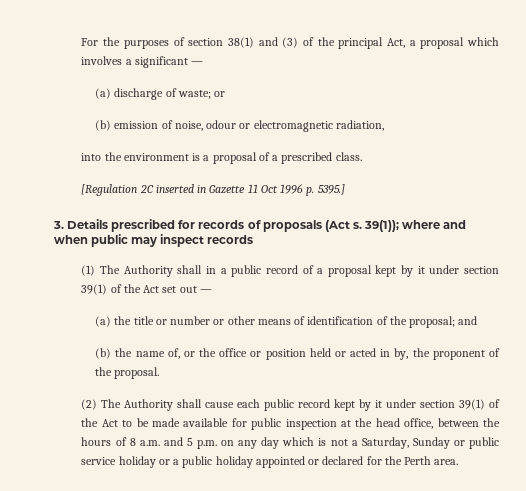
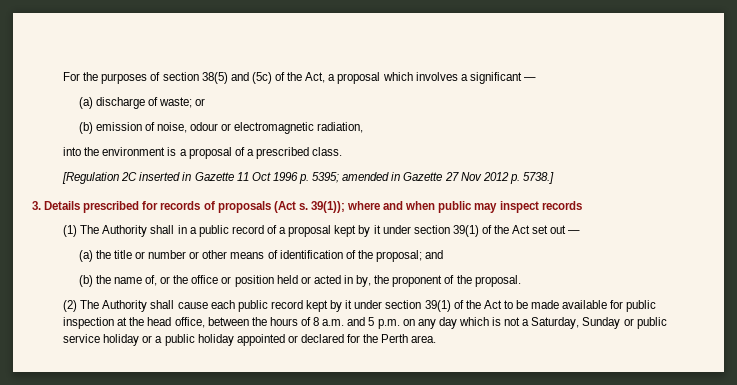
- For the purposes of section 38(1) and (3) of the principal Act, a proposal which involves a significant —
+ For the purposes of section 38(5) and (5c) of the Act, a proposal which involves a significant —
- [Regulation 2C inserted in Gazette 11 Oct 1996 p. 5395.]
+ [Regulation 2C inserted in Gazette 11 Oct 1996 p. 5395; amended in Gazette 27 Nov 2012 p. 5738.]

